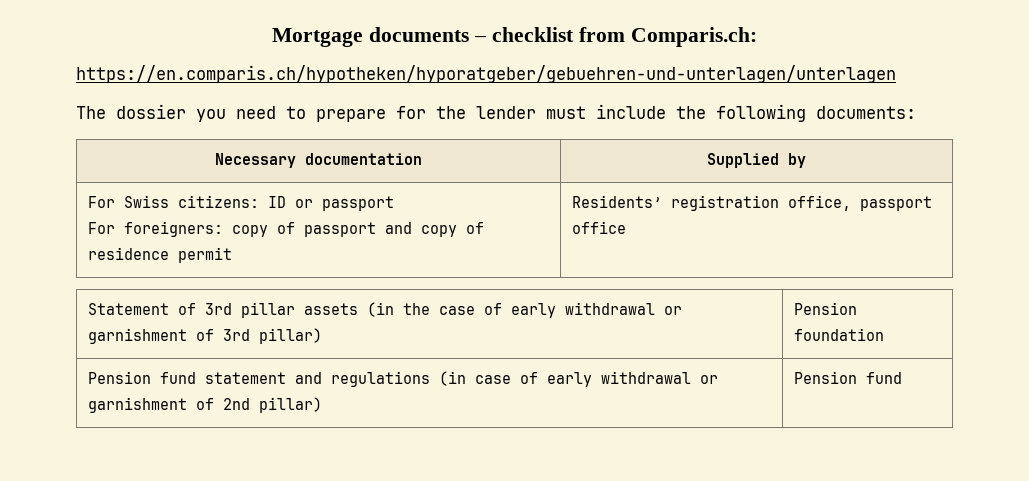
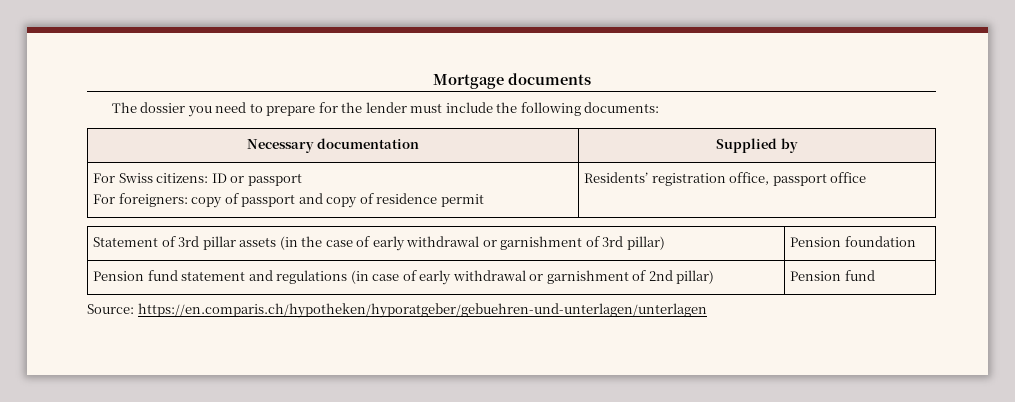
- Mortgage documents – checklist from Comparis.ch:
- https://en.comparis.ch/hypotheken/hyporatgeber/gebuehren-und-unterlagen/unterlagen
+ Mortgage documents
+ Source: https://en.comparis.ch/hypotheken/hyporatgeber/gebuehren-und-unterlagen/unterlagen

